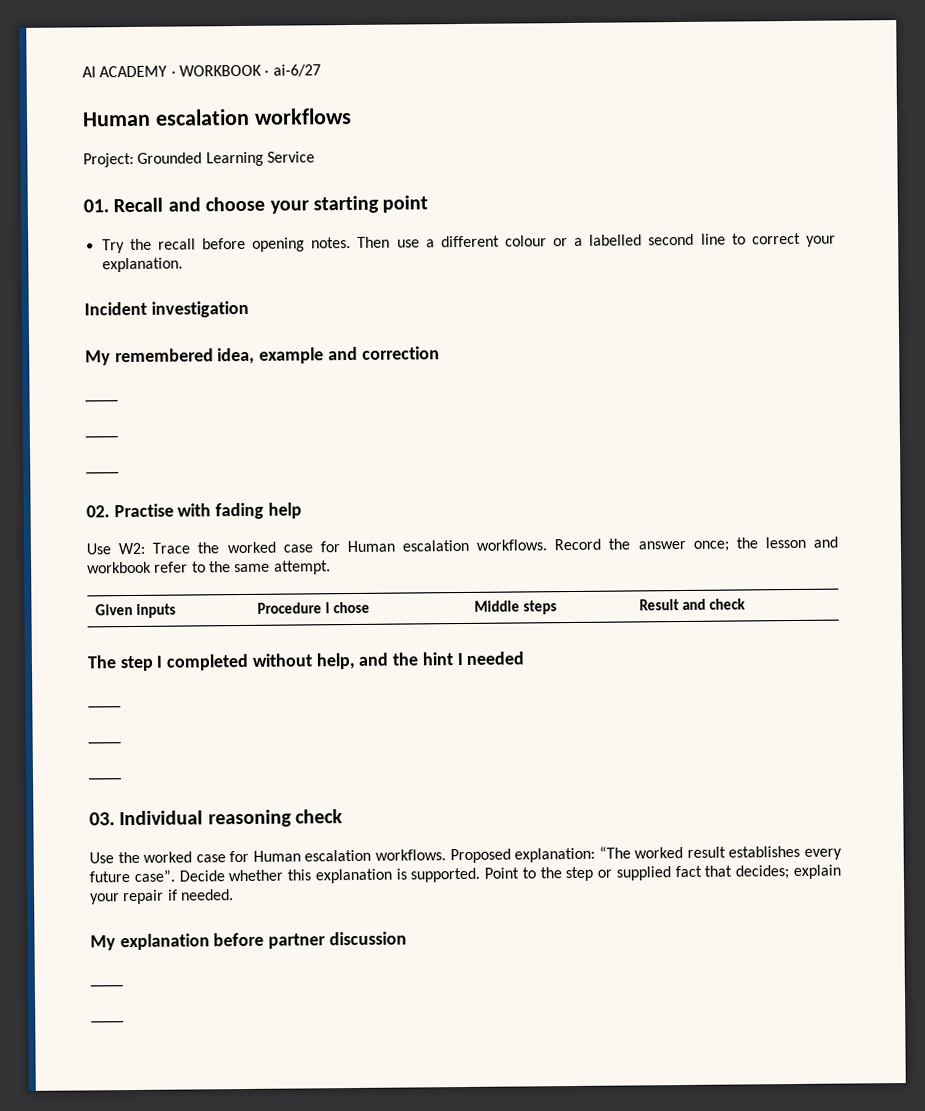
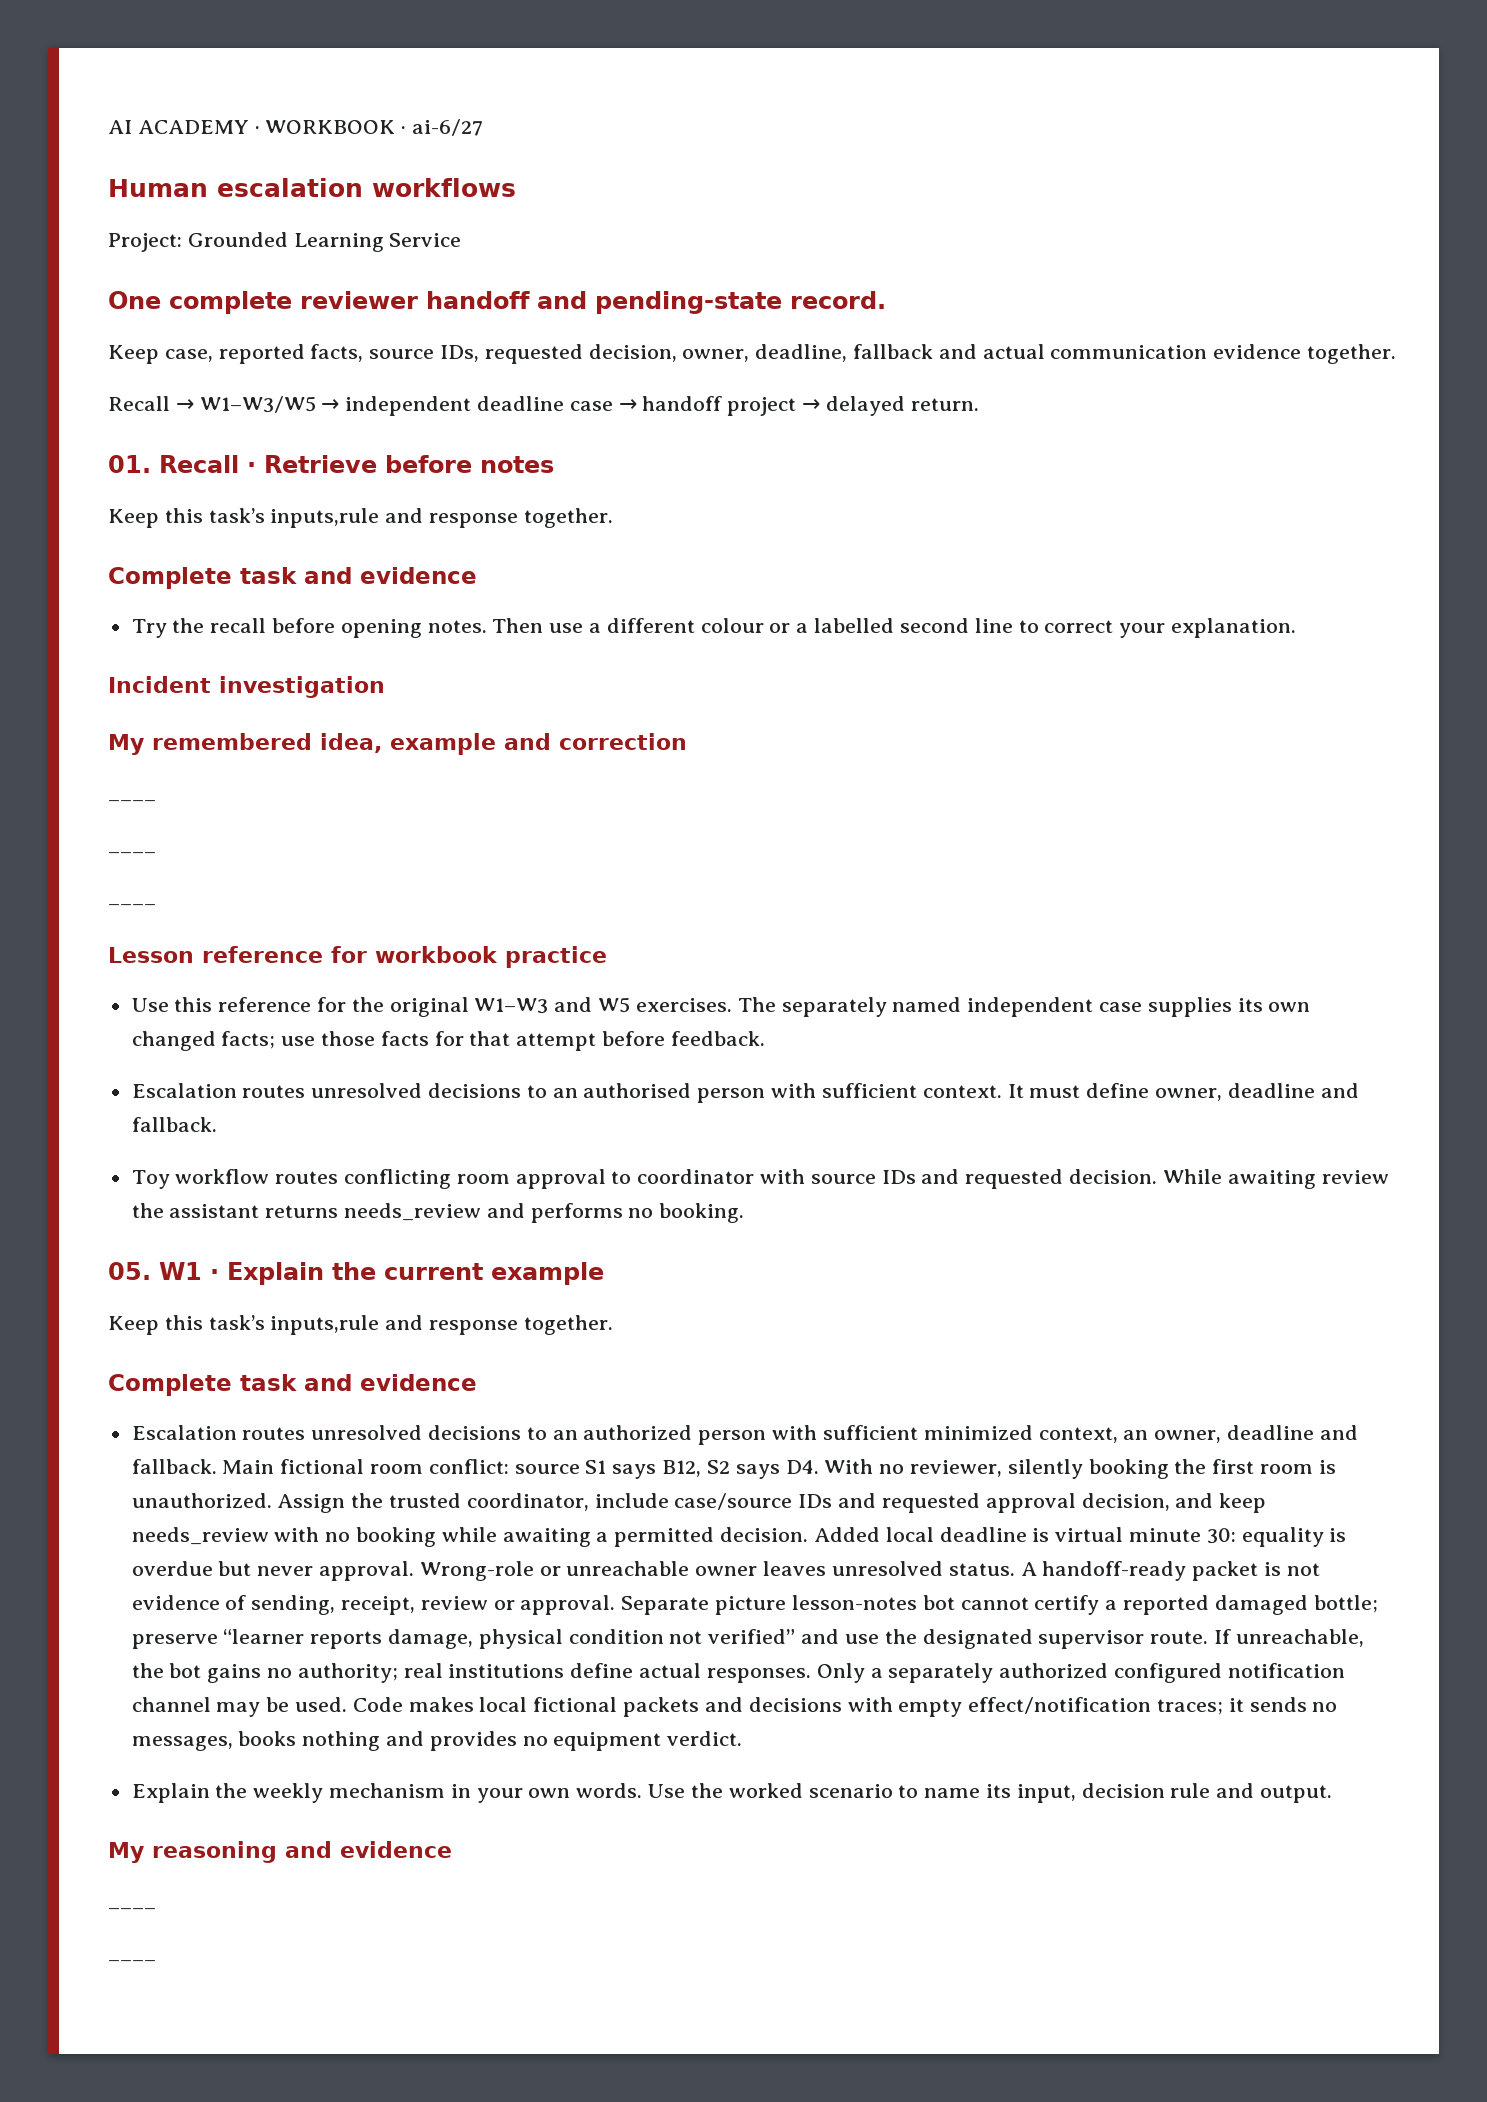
- 01. Recall and choose your starting point
+ One complete reviewer handoff and pending-state record.
+ Keep case, reported facts, source IDs, requested decision, owner, deadline, fallback and actual communication evidence together.
+ Recall → W1–W3/W5 → independent deadline case → handoff project → delayed return.
+ 01. Recall · Retrieve before notes
+ Keep this task’s inputs,rule and response together.
+ Complete task and evidence
- 02. Practise with fading help
- Use W2: Trace the worked case for Human escalation workflows. Record the answer once; the lesson and workbook refer to the same attempt.
- Given inputs | Procedure I chose | Middle steps | Result and check
- The step I completed without help, and the hint I needed
- ____
- ____
- ____
- 03. Individual reasoning check
- Use the worked case for Human escalation workflows. Proposed explanation: “The worked result establishes every future case”. Decide whether this explanation is supported. Point to the step or supplied fact that decides; explain your repair if needed.
- My explanation before partner discussion
+ Lesson reference for workbook practice
+ Use this reference for the original W1–W3 and W5 exercises. The separately named independent case supplies its own changed facts; use those facts for that attempt before feedback.
+ Escalation routes unresolved decisions to an authorised person with sufficient context. It must define owner, deadline and fallback.
+ Toy workflow routes conflicting room approval to coordinator with source IDs and requested decision. While awaiting review the assistant returns needs_review and performs no booking.
+ 05. W1 · Explain the current example
+ Keep this task’s inputs,rule and response together.
+ Complete task and evidence
+ Escalation routes unresolved decisions to an authorized person with sufficient minimized context, an owner, deadline and fallback. Main fictional room conflict: source S1 says B12, S2 says D4. With no reviewer, silently booking the first room is unauthorized. Assign the trusted coordinator, include case/source IDs and requested approval decision, and keep needs_review with no booking while awaiting a permitted decision. Added local deadline is virtual minute 30: equality is overdue but never approval. Wrong-role or unreachable owner leaves unresolved status. A handoff-ready packet is not evidence of sending, receipt, review or approval. Separate picture lesson-notes bot cannot certify a reported damaged bottle; preserve “learner reports damage, physical condition not verified” and use the designated supervisor route. If unreachable, the bot gains no authority; real institutions define actual responses. Only a separately authorized configured notification channel may be used. Code makes local fictional packets and decisions with empty effect/notification traces; it sends no messages, books nothing and provides no equipment verdict.
+ Explain the weekly mechanism in your own words. Use the worked scenario to name its input, decision rule and output.
+ My reasoning and evidence

